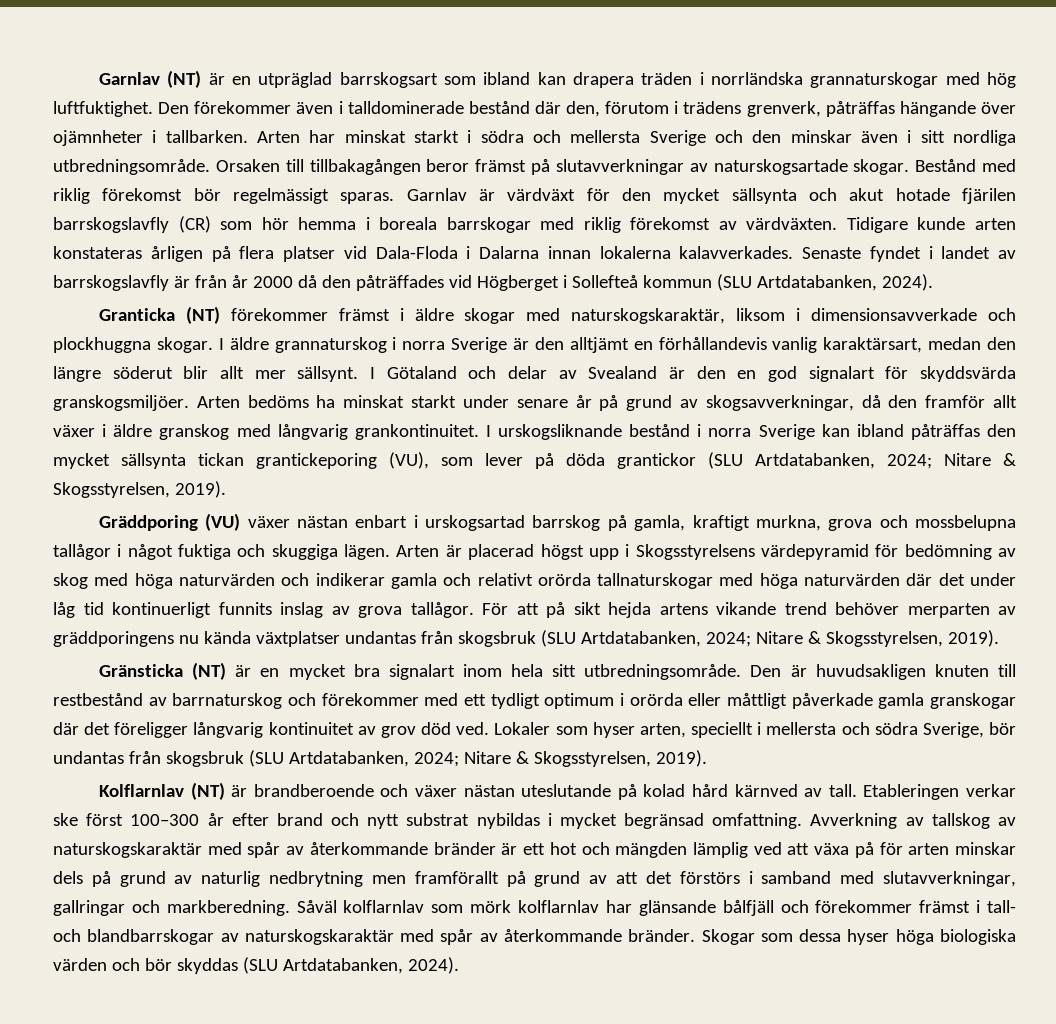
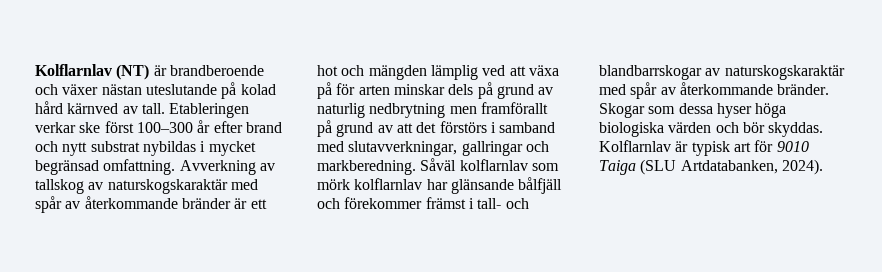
- Garnlav (NT) är en utpräglad barrskogsart som ibland kan drapera träden i norrländska grannaturskogar med hög luftfuktighet. Den förekommer även i talldominerade bestånd där den, förutom i trädens grenverk, påträffas hängande över ojämnheter i tallbarken. Arten har minskat starkt i södra och mellersta Sverige och den minskar även i sitt nordliga utbredningsområde. Orsaken till tillbakagången beror främst på slutavverkningar av naturskogsartade skogar. Bestånd med riklig förekomst bör regelmässigt sparas. Garnlav är värdväxt för den mycket sällsynta och akut hotade fjärilen barrskogslavfly (CR) som hör hemma i boreala barrskogar med riklig förekomst av värdväxten. Tidigare kunde arten konstateras årligen på flera platser vid Dala-Floda i Dalarna innan lokalerna kalavverkades. Senaste fyndet i landet av barrskogslavfly är från år 2000 då den påträffades vid Högberget i Sollefteå kommun (SLU Artdatabanken, 2024).
- Granticka (NT) förekommer främst i äldre skogar med naturskogskaraktär, liksom i dimensionsavverkade och plockhuggna skogar. I äldre grannaturskog i norra Sverige är den alltjämt en förhållandevis vanlig karaktärsart, medan den längre söderut blir allt mer sällsynt. I Götaland och delar av Svealand är den en god signalart för skyddsvärda granskogsmiljöer. Arten bedöms ha minskat starkt under senare år på grund av skogsavverkningar, då den framför allt växer i äldre granskog med långvarig grankontinuitet. I urskogsliknande bestånd i norra Sverige kan ibland påträffas den mycket sällsynta tickan grantickeporing (VU), som lever på döda grantickor (SLU Artdatabanken, 2024; Nitare & Skogsstyrelsen, 2019).
- Gräddporing (VU) växer nästan enbart i urskogsartad barrskog på gamla, kraftigt murkna, grova och mossbelupna tallågor i något fuktiga och skuggiga lägen. Arten är placerad högst upp i Skogsstyrelsens värdepyramid för bedömning av skog med höga naturvärden och indikerar gamla och relativt orörda tallnaturskogar med höga naturvärden där det under låg tid kontinuerligt funnits inslag av grova tallågor. För att på sikt hejda artens vikande trend behöver merparten av gräddporingens nu kända växtplatser undantas från skogsbruk (SLU Artdatabanken, 2024; Nitare & Skogsstyrelsen, 2019).
- Gränsticka (NT) är en mycket bra signalart inom hela sitt utbredningsområde. Den är huvudsakligen knuten till restbestånd av barrnaturskog och förekommer med ett tydligt optimum i orörda eller måttligt påverkade gamla granskogar där det föreligger långvarig kontinuitet av grov död ved. Lokaler som hyser arten, speciellt i mellersta och södra Sverige, bör undantas från skogsbruk (SLU Artdatabanken, 2024; Nitare & Skogsstyrelsen, 2019).
- Skogar som dessa hyser höga biologiska värden och bör skyddas (SLU Artdatabanken, 2024).
+ Skogar som dessa hyser höga biologiska värden och bör skyddas. Kolflarnlav är typisk art för 9010 Taiga (SLU Artdatabanken, 2024).

